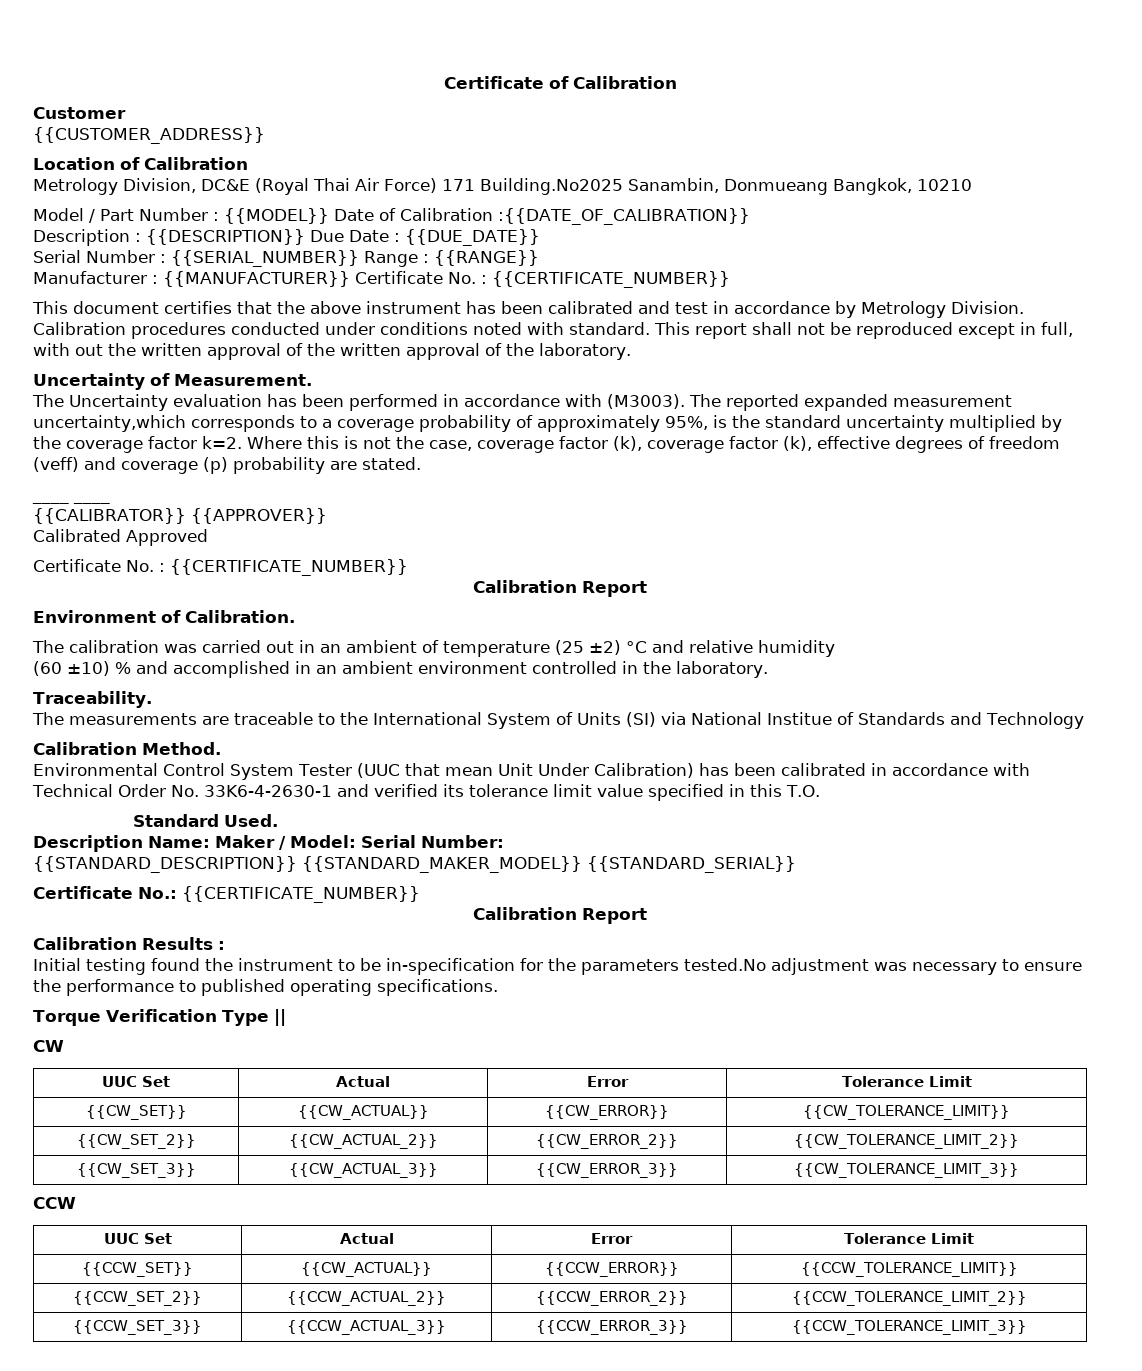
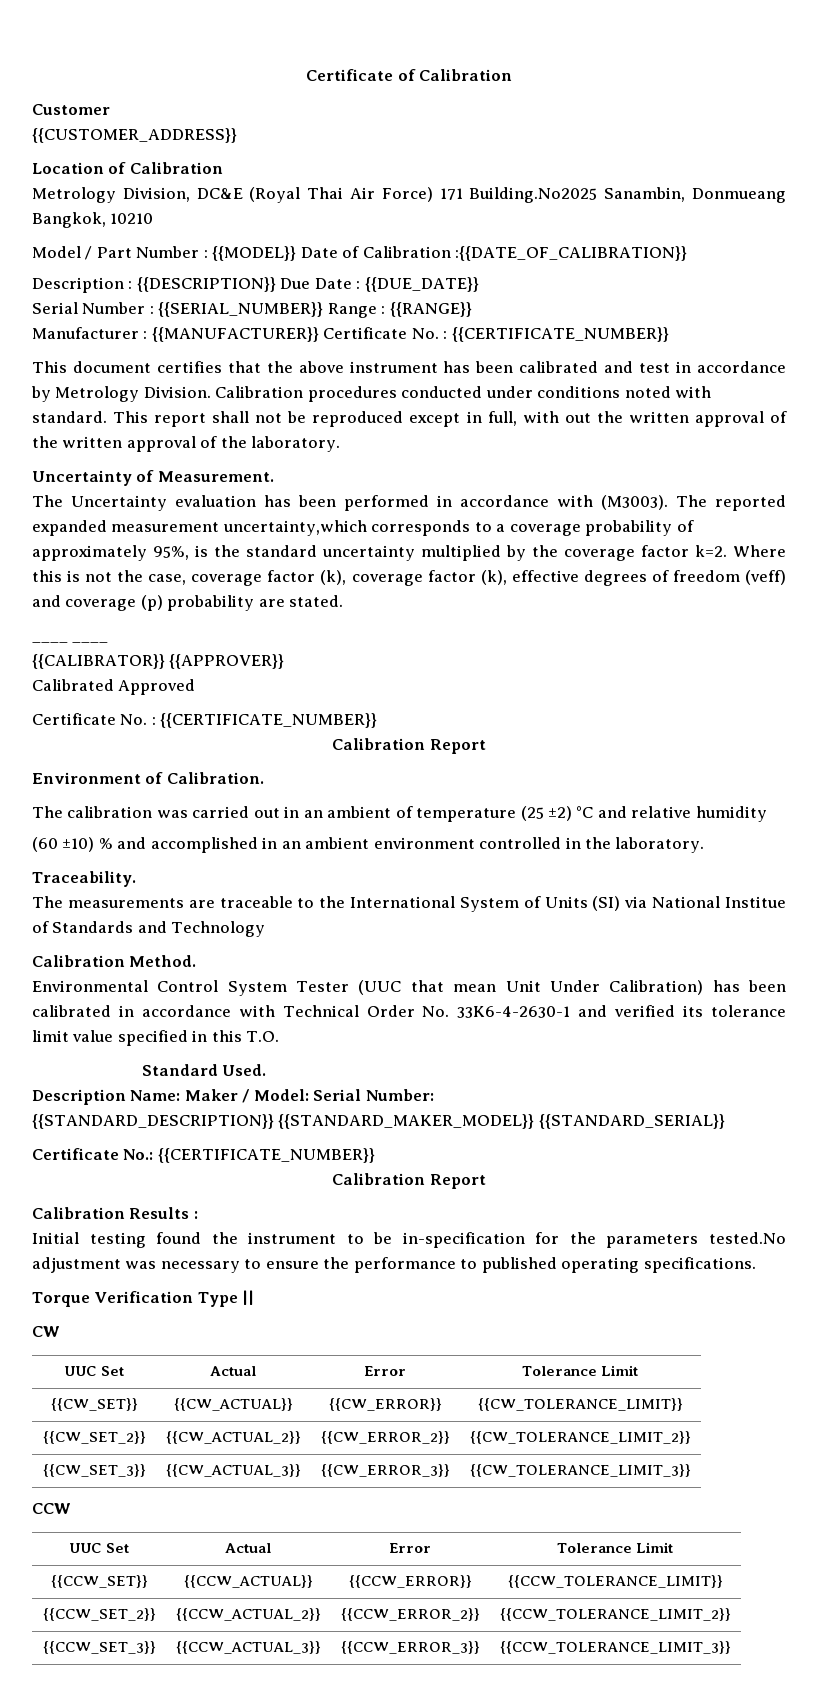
- {{CCW_SET}} | {{CW_ACTUAL}} | {{CCW_ERROR}} | {{CCW_TOLERANCE_LIMIT}}
+ {{CCW_SET}} | {{CCW_ACTUAL}} | {{CCW_ERROR}} | {{CCW_TOLERANCE_LIMIT}}

